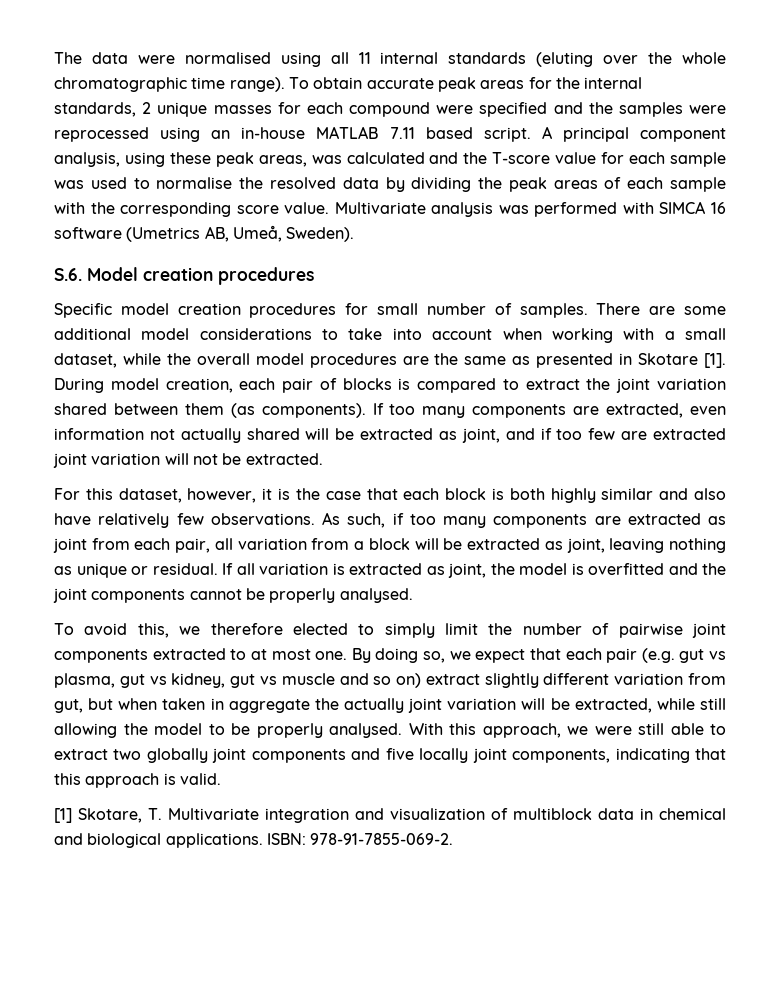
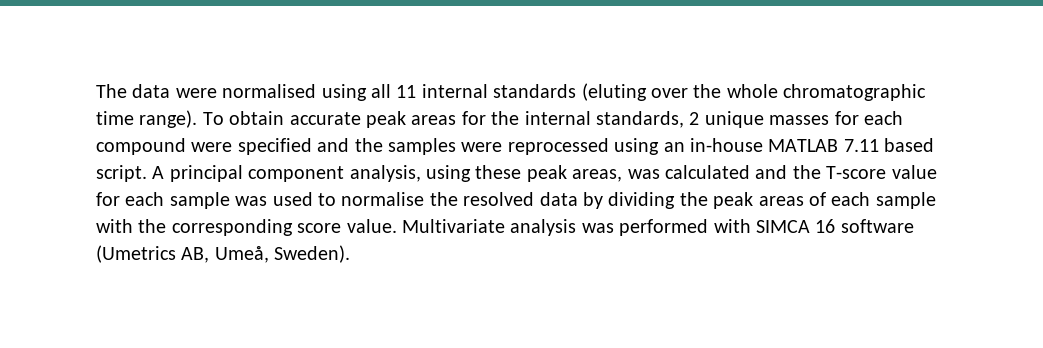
- S.6. Model creation procedures
- Specific model creation procedures for small number of samples. There are some additional model considerations to take into account when working with a small dataset, while the overall model procedures are the same as presented in Skotare [1]. During model creation, each pair of blocks is compared to extract the joint variation shared between them (as components). If too many components are extracted, even information not actually shared will be extracted as joint, and if too few are extracted joint variation will not be extracted.
- For this dataset, however, it is the case that each block is both highly similar and also have relatively few observations. As such, if too many components are extracted as joint from each pair, all variation from a block will be extracted as joint, leaving nothing as unique or residual. If all variation is extracted as joint, the model is overfitted and the joint components cannot be properly analysed.
- To avoid this, we therefore elected to simply limit the number of pairwise joint components extracted to at most one. By doing so, we expect that each pair (e.g. gut vs plasma, gut vs kidney, gut vs muscle and so on) extract slightly different variation from gut, but when taken in aggregate the actually joint variation will be extracted, while still allowing the model to be properly analysed. With this approach, we were still able to extract two globally joint components and five locally joint components, indicating that this approach is valid.
- [1] Skotare, T. Multivariate integration and visualization of multiblock data in chemical and biological applications. ISBN: 978-91-7855-069-2.

